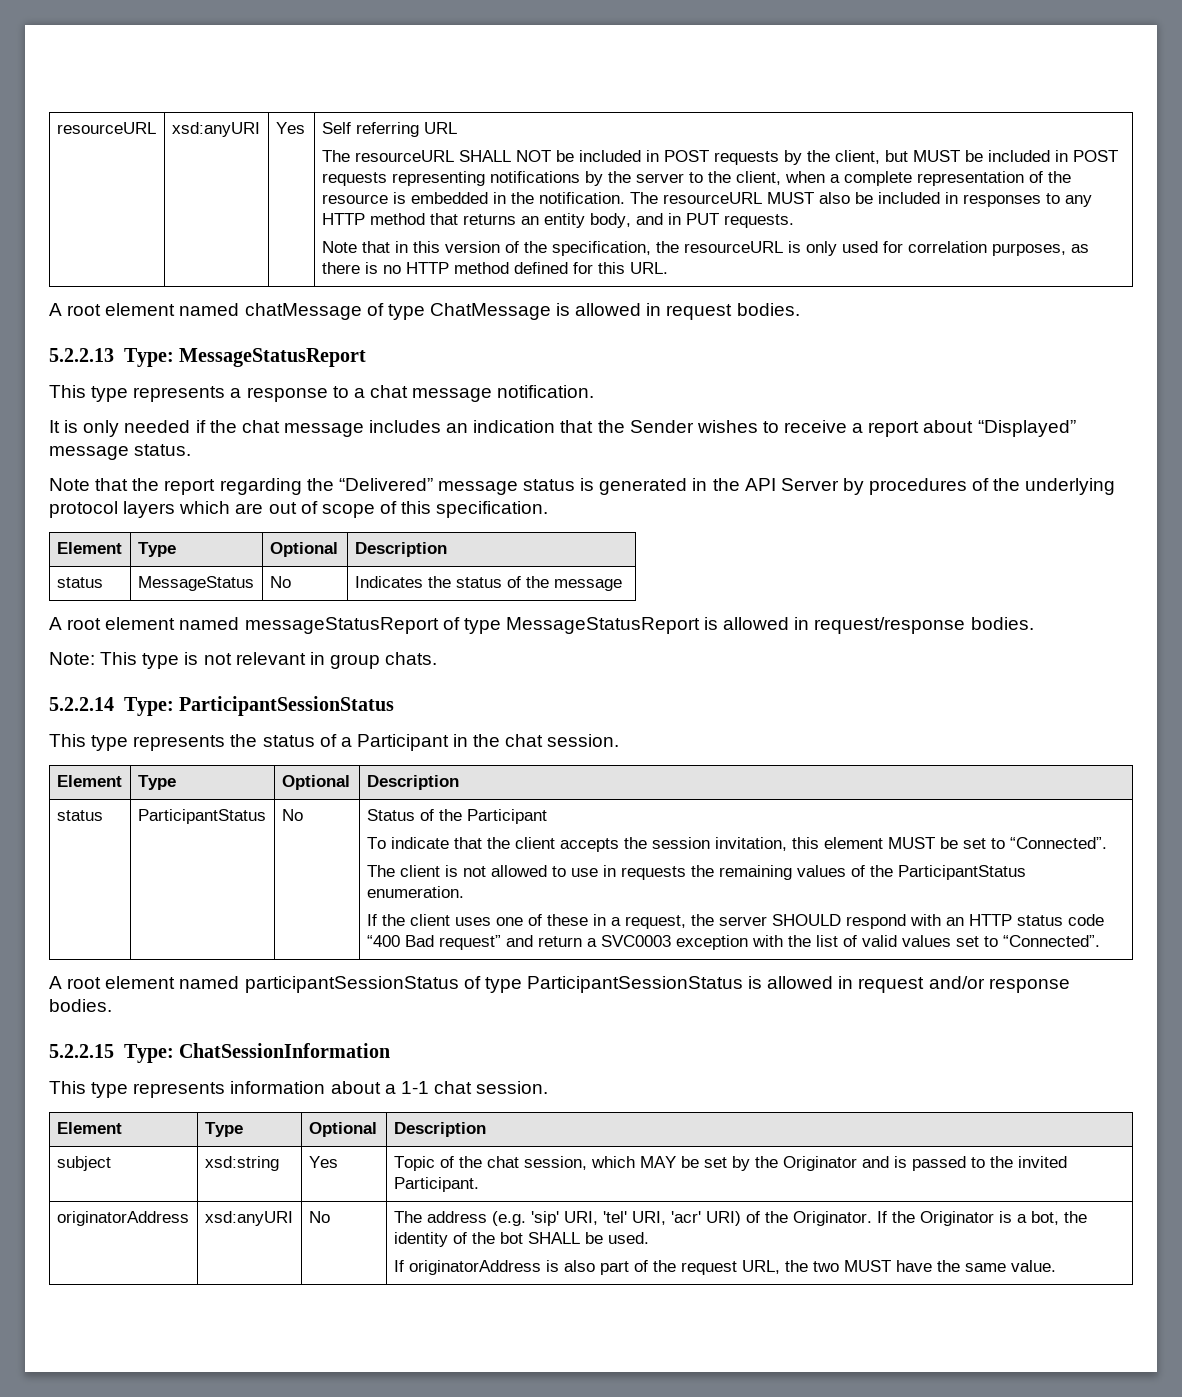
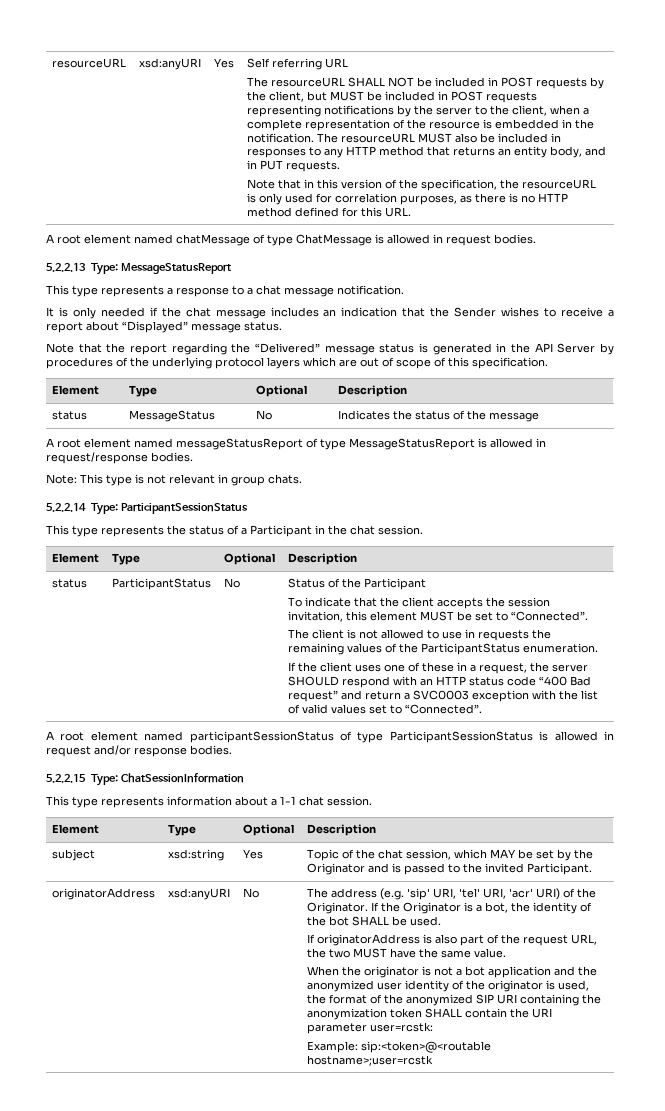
+ When the originator is not a bot application and the anonymized user identity of the originator is used, the format of the anonymized SIP URI containing the anonymization token SHALL contain the URI parameter user=rcstk:
+ Example: sip:<token>@<routable hostname>;user=rcstk

